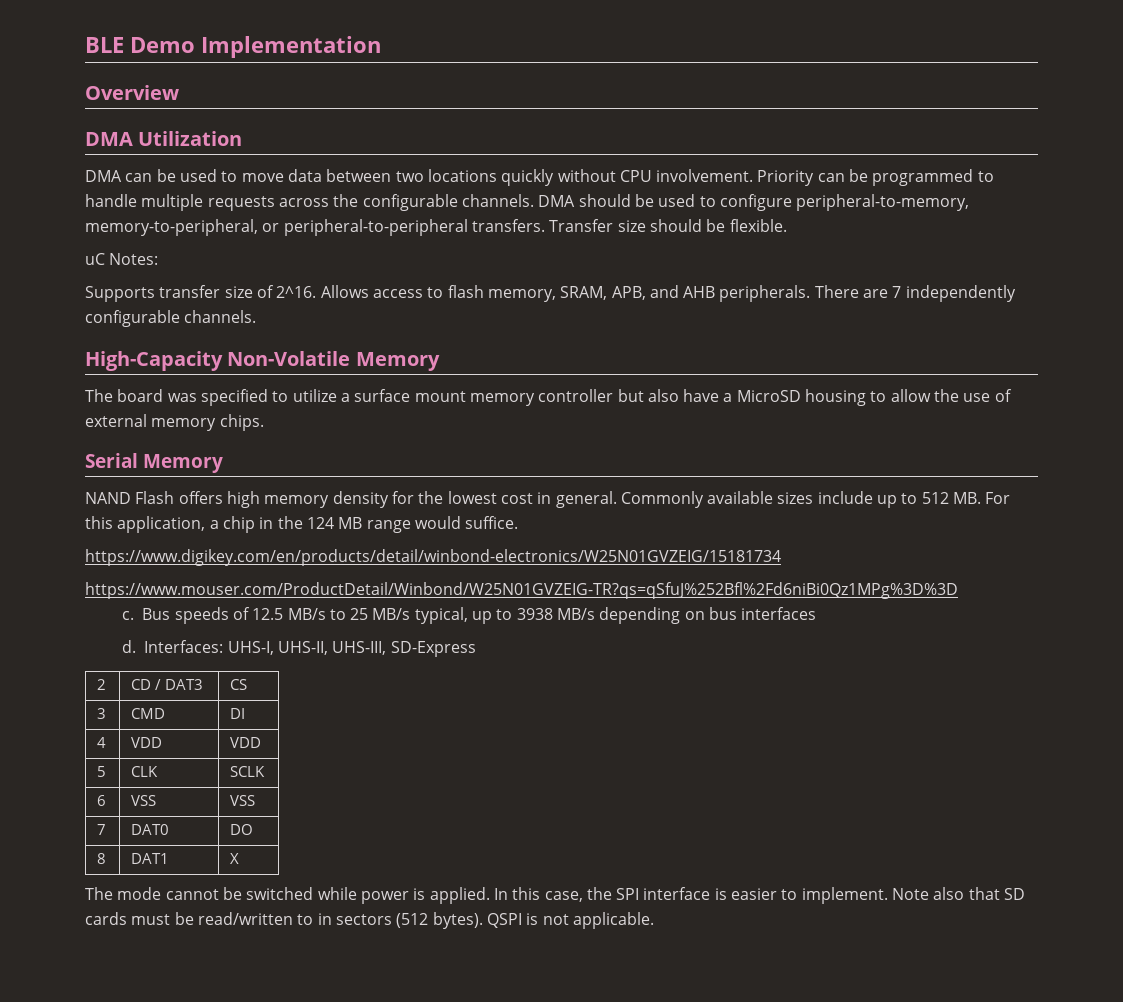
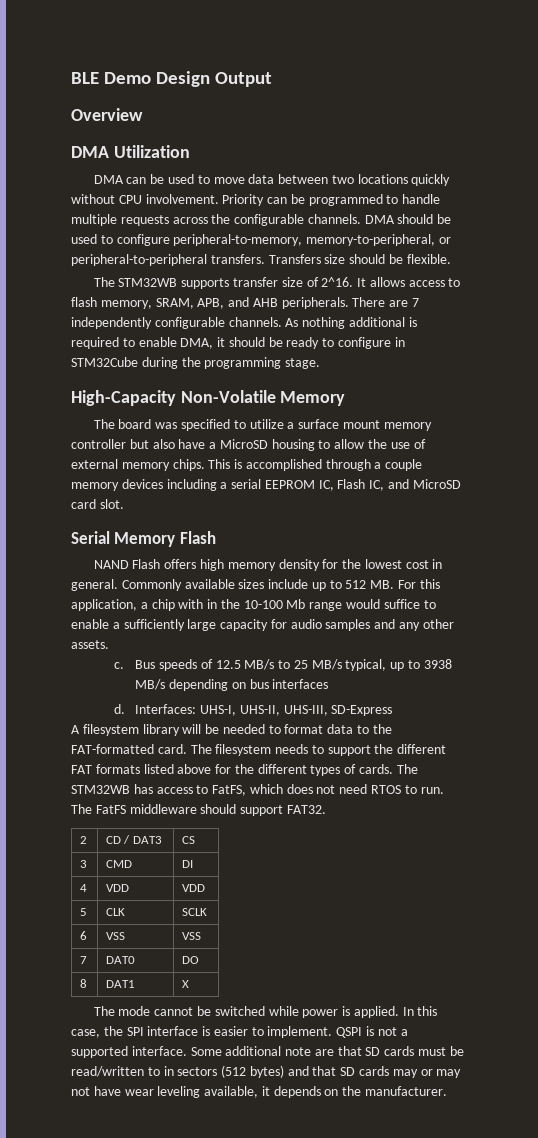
- BLE Demo Implementation
+ BLE Demo Design Output
- Transfer size should be flexible.
+ Transfers size should be flexible.
- uC Notes:
- Supports transfer size of 2^16.
+ The STM32WB supports transfer size of 2^16.
- Allows access to flash memory, SRAM, APB, and AHB peripherals.
+ It allows access to flash memory, SRAM, APB, and AHB peripherals.
+ As nothing additional is required to enable DMA, it should be ready to configure in STM32Cube during the programming stage.
+ This is accomplished through a couple memory devices including a serial EEPROM IC, Flash IC, and MicroSD card slot.
- Serial Memory
+ Serial Memory Flash
- Commonly available sizes include up to 512 MB. For this application, a chip in the 124 MB range would suffice.
- https://www.digikey.com/en/products/detail/winbond-electronics/W25N01GVZEIG/15181734
- https://www.mouser.com/ProductDetail/Winbond/W25N01GVZEIG-TR?qs=qSfuJ%252Bfl%2Fd6niBi0Qz1MPg%3D%3D
+ Commonly available sizes include up to 512 MB. For this application, a chip with in the 10-100 Mb range would suffice to enable a sufficiently large capacity for audio samples and any other assets.
+ A filesystem library will be needed to format data to the FAT-formatted card. The filesystem needs to support the different FAT formats listed above for the different types of cards. The STM32WB has access to FatFS, which does not need RTOS to run. The FatFS middleware should support FAT32.
- Note also that SD cards must be read/written to in sectors (512 bytes). QSPI is not applicable.
+ QSPI is not a supported interface. Some additional note are that SD cards must be read/written to in sectors (512 bytes) and that SD cards may or may not have wear leveling available, it depends on the manufacturer.

